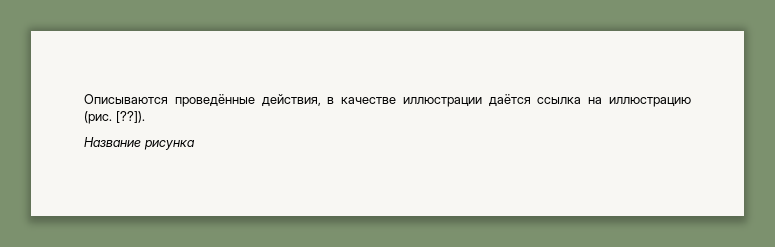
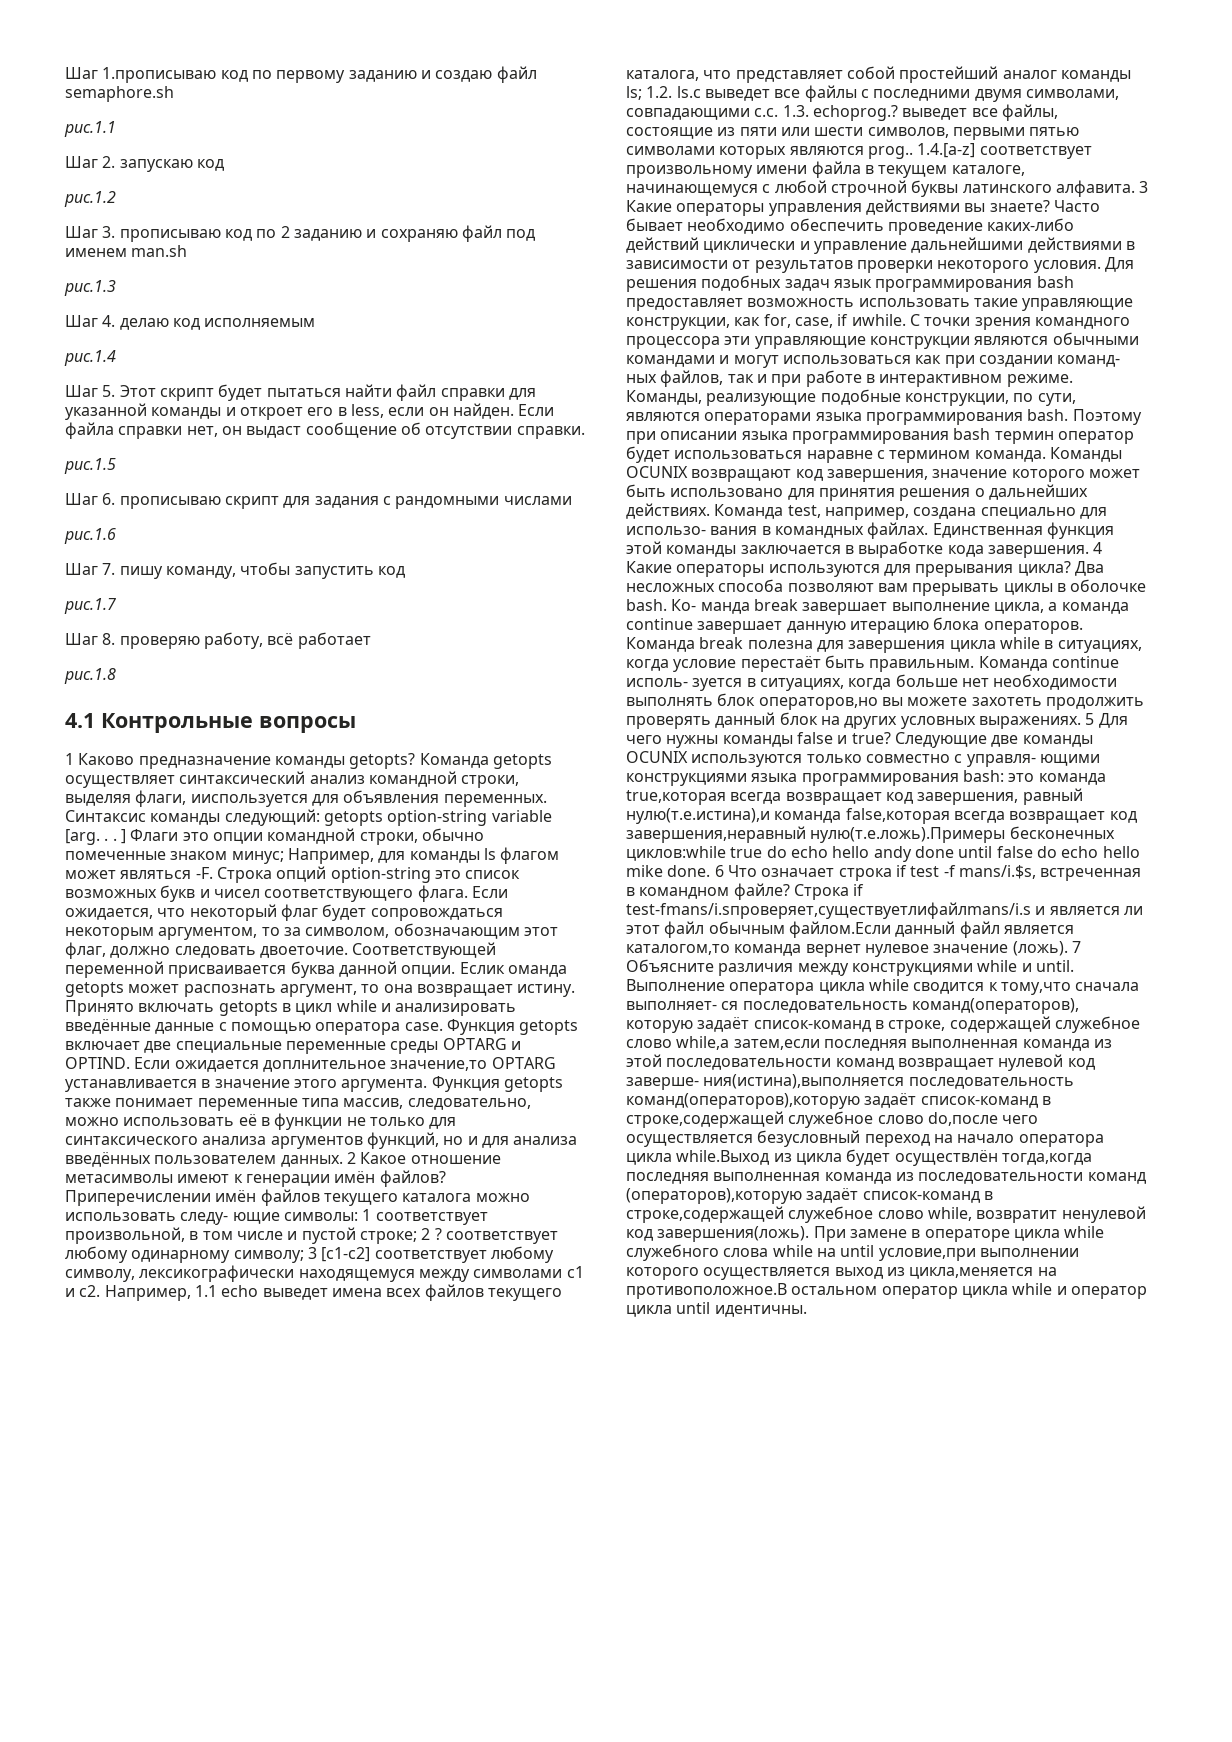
- Описываются проведённые действия, в качестве иллюстрации даётся ссылка на иллюстрацию (рис. [??]).
- Название рисунка
+ Шаг 1.прописываю код по первому заданию и создаю файл semaphore.sh
+ рис.1.1
+ Шаг 2. запускаю код
+ рис.1.2
+ Шаг 3. прописываю код по 2 заданию и сохраняю файл под именем man.sh
+ рис.1.3
+ Шаг 4. делаю код исполняемым
+ рис.1.4
+ Шаг 5. Этот скрипт будет пытаться найти файл справки для указанной команды и откроет его в less, если он найден. Если файла справки нет, он выдаст сообщение об отсутствии справки.
+ рис.1.5
+ Шаг 6. прописываю скрипт для задания с рандомными числами
+ рис.1.6
+ Шаг 7. пишу команду, чтобы запустить код
+ рис.1.7
+ Шаг 8. проверяю работу, всё работает
+ рис.1.8
+ 4.1 Контрольные вопросы
+ 1 Каково предназначение команды getopts? Команда getopts осуществляет синтаксический анализ командной строки, выделяя флаги, ииспользуется для объявления переменных. Синтаксис команды следующий: getopts option-string variable [arg. . . ] Флаги это опции командной строки, обычно помеченные знаком минус; Например, для команды ls флагом может являться -F. Строка опций option-string это список возможных букв и чисел соответствующего флага. Если ожидается, что некоторый флаг будет сопровождаться некоторым аргументом, то за символом, обозначающим этот флаг, должно следовать двоеточие. Соответствующей переменной присваивается буква данной опции. Еслик оманда getopts может распознать аргумент, то она возвращает истину. Принято включать getopts в цикл while и анализировать введённые данные с помощью оператора case. Функция getopts включает две специальные переменные среды OPTARG и OPTIND. Если ожидается доплнительное значение,то OPTARG устанавливается в значение этого аргумента. Функция getopts также понимает переменные типа массив, следовательно, можно использовать её в функции не только для синтаксического анализа аргументов функций, но и для анализа введённых пользователем данных. 2 Какое отношение метасимволы имеют к генерации имён файлов? Приперечислении имён файлов текущего каталога можно использовать следу- ющие символы: 1 соответствует произвольной, в том числе и пустой строке; 2 ? соответствует любому одинарному символу; 3 [c1-c2] соответствует любому символу, лексикографически находящемуся между символами с1 и с2. Например, 1.1 echo выведет имена всех файлов текущего каталога, что представляет собой простейший аналог команды ls; 1.2. ls.c выведет все файлы с последними двумя символами, совпадающими с.c. 1.3. echoprog.? выведет все файлы, состоящие из пяти или шести символов, первыми пятью символами которых являются prog.. 1.4.[a-z] соответствует произвольному имени файла в текущем каталоге, начинающемуся с любой строчной буквы латинского алфавита. 3 Какие операторы управления действиями вы знаете? Часто бывает необходимо обеспечить проведение каких-либо действий циклически и управление дальнейшими действиями в зависимости от результатов проверки некоторого условия. Для решения подобных задач язык программирования bash предоставляет возможность использовать такие управляющие конструкции, как for, case, if иwhile. С точки зрения командного процессора эти управляющие конструкции являются обычными командами и могут использоваться как при создании команд- ных файлов, так и при работе в интерактивном режиме. Команды, реализующие подобные конструкции, по сути, являются операторами языка программирования bash. Поэтому при описании языка программирования bash термин оператор будет использоваться наравне с термином команда. Команды ОСUNIX возвращают код завершения, значение которого может быть использовано для принятия решения о дальнейших действиях. Команда test, например, создана специально для использо- вания в командных файлах. Единственная функция этой команды заключается в выработке кода завершения. 4 Какие операторы используются для прерывания цикла? Два несложных способа позволяют вам прерывать циклы в оболочке bash. Ко- манда break завершает выполнение цикла, а команда continue завершает данную итерацию блока операторов. Команда break полезна для завершения цикла while в ситуациях, когда условие перестаёт быть правильным. Команда continue исполь- зуется в ситуациях, когда больше нет необходимости выполнять блок операторов,но вы можете захотеть продолжить проверять данный блок на других условных выражениях. 5 Для чего нужны команды false и true? Следующие две команды ОСUNIX используются только совместно с управля- ющими конструкциями языка программирования bash: это команда true,которая всегда возвращает код завершения, равный нулю(т.е.истина),и команда false,которая всегда возвращает код завершения,неравный нулю(т.е.ложь).Примеры бесконечных циклов:while true do echo hello andy done until false do echo hello mike done. 6 Что означает строка if test -f mans/i.$s, встреченная в командном файле? Строка if test-fmans/i.sпроверяет,существуетлифайлmans/i.s и является ли этот файл обычным файлом.Если данный файл является каталогом,то команда вернет нулевое значение (ложь). 7 Объясните различия между конструкциями while и until. Выполнение оператора цикла while сводится к тому,что сначала выполняет- ся последовательность команд(операторов), которую задаёт список-команд в строке, содержащей служебное слово while,а затем,если последняя выполненная команда из этой последовательности команд возвращает нулевой код заверше- ния(истина),выполняется последовательность команд(операторов),которую задаёт список-команд в строке,содержащей служебное слово do,после чего осуществляется безусловный переход на начало оператора цикла while.Выход из цикла будет осуществлён тогда,когда последняя выполненная команда из последовательности команд (операторов),которую задаёт список-команд в строке,содержащей служебное слово while, возвратит ненулевой код завершения(ложь). При замене в операторе цикла while служебного слова while на until условие,при выполнении которого осуществляется выход из цикла,меняется на противоположное.В остальном оператор цикла while и оператор цикла until идентичны.

